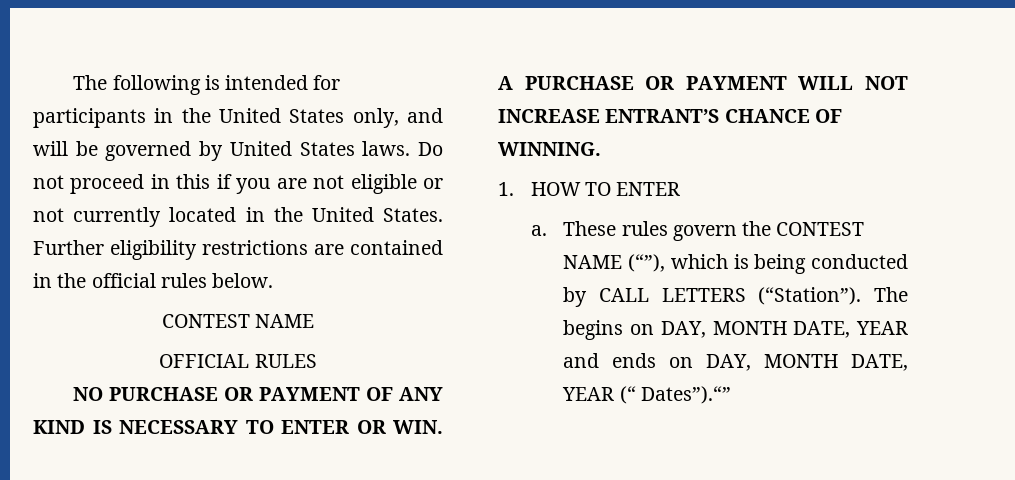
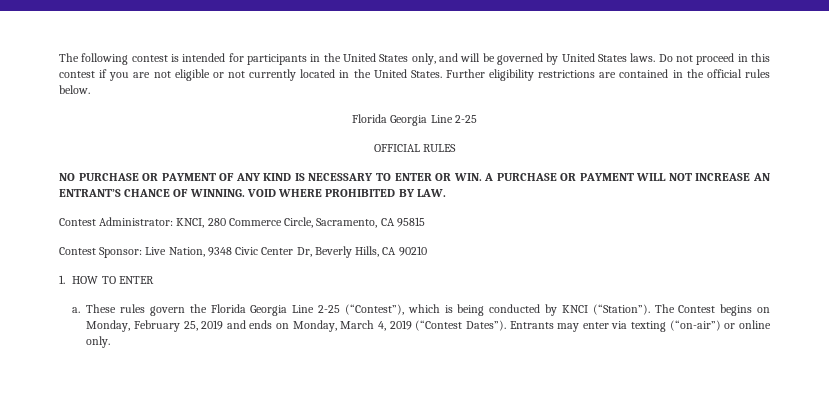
- The following is intended for participants in the United States only, and will be governed by United States laws.
+ The following contest is intended for participants in the United States only, and will be governed by United States laws.
- Do not proceed in this if you are not eligible or not currently located in the United States.
+ Do not proceed in this contest if you are not eligible or not currently located in the United States.
  Further eligibility restrictions are contained in the official rules below.
- CONTEST NAME
+ Florida Georgia Line 2-25
- NO PURCHASE OR PAYMENT OF ANY KIND IS NECESSARY TO ENTER OR WIN. A PURCHASE OR PAYMENT WILL NOT INCREASE ENTRANT’S CHANCE OF WINNING.
+ NO PURCHASE OR PAYMENT OF ANY KIND IS NECESSARY TO ENTER OR WIN. A PURCHASE OR PAYMENT WILL NOT INCREASE AN ENTRANT’S CHANCE OF WINNING. VOID WHERE PROHIBITED BY LAW.
+ Contest Administrator: KNCI, 280 Commerce Circle, Sacramento, CA 95815
+ Contest Sponsor: Live Nation, 9348 Civic Center Dr, Beverly Hills, CA 90210
- These rules govern the CONTEST NAME (“”), which is being conducted by CALL LETTERS (“Station”).
+ These rules govern the Florida Georgia Line 2-25 (“Contest”), which is being conducted by KNCI (“Station”).
- The begins on DAY, MONTH DATE, YEAR and ends on DAY, MONTH DATE, YEAR (“ Dates”).“”
+ The Contest begins on Monday, February 25, 2019 and ends on Monday, March 4, 2019 (“Contest Dates”). Entrants may enter via texting (“on-air”) or online only.

